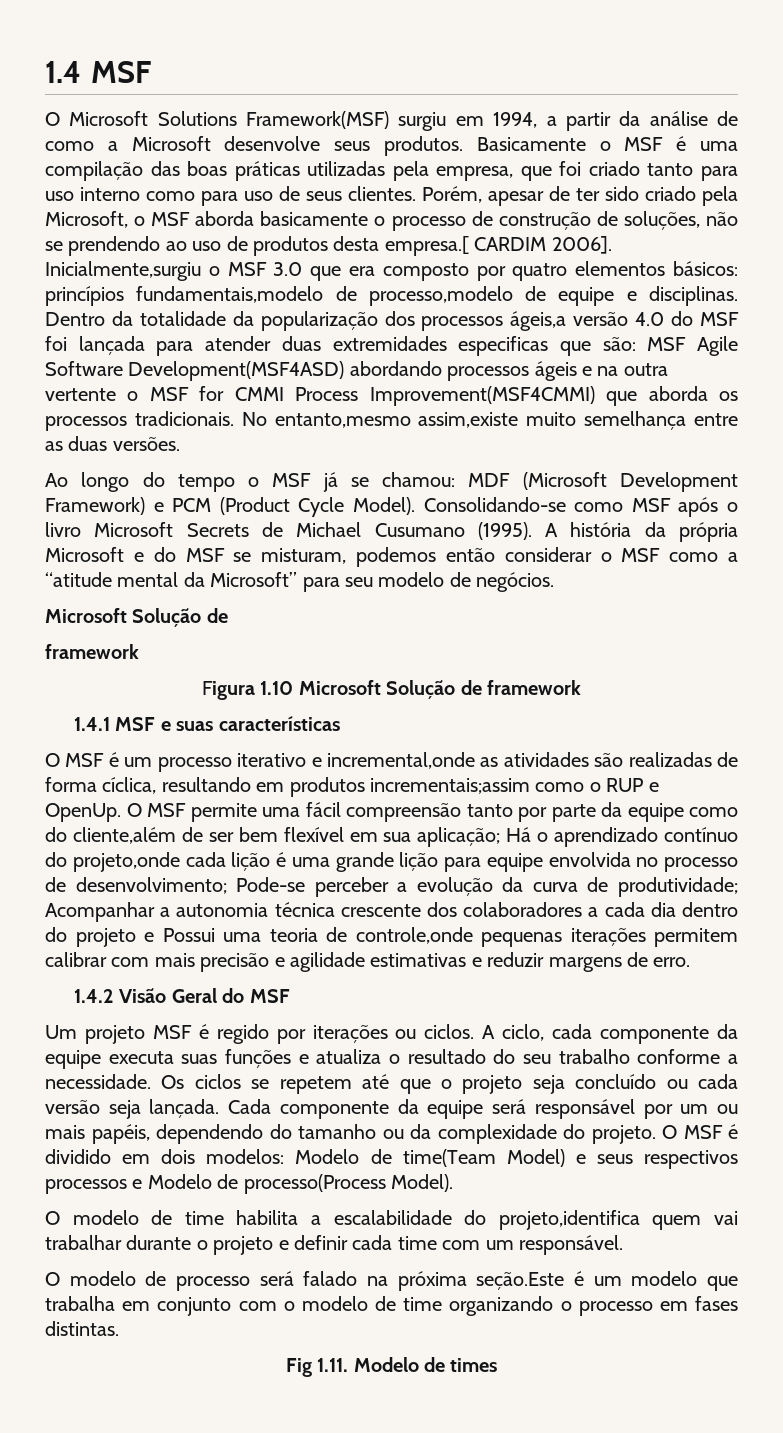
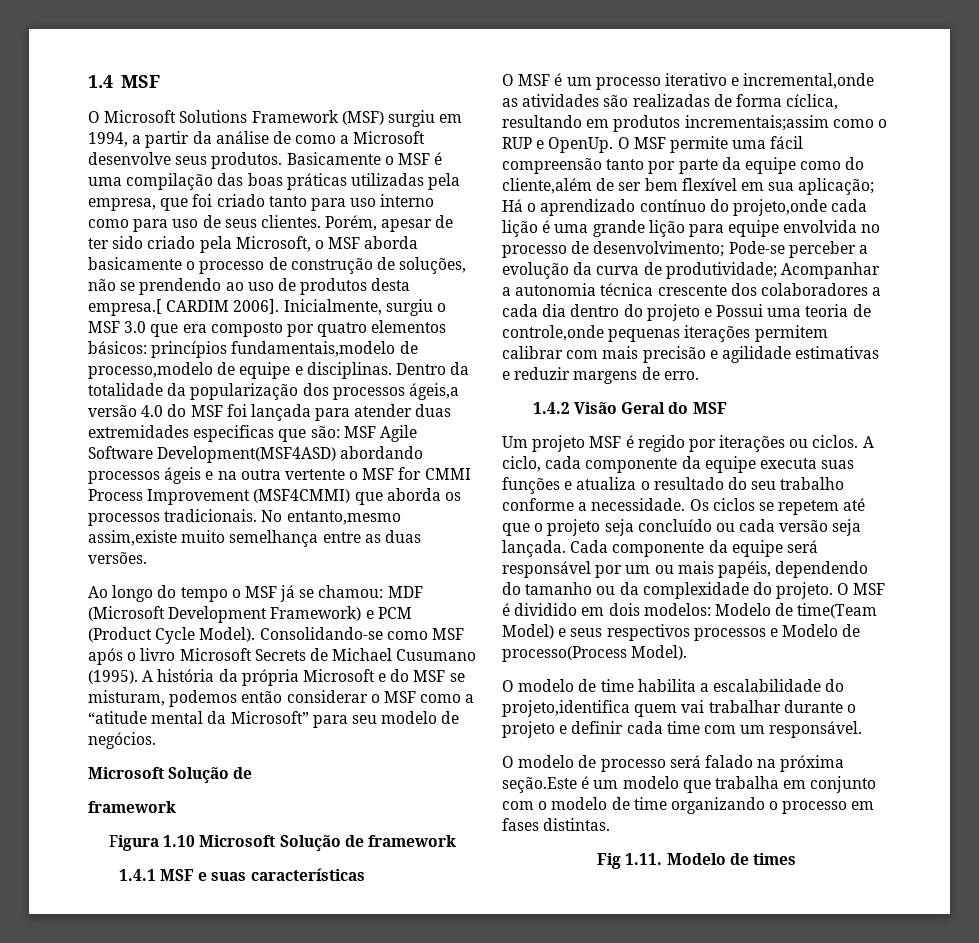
- O Microsoft Solutions Framework(MSF) surgiu em 1994, a partir da análise de como a Microsoft desenvolve seus produtos.
+ O Microsoft Solutions Framework (MSF) surgiu em 1994, a partir da análise de como a Microsoft desenvolve seus produtos.
- Inicialmente,surgiu o MSF 3.0 que era composto por quatro elementos básicos: princípios fundamentais,modelo de processo,modelo de equipe e disciplinas.
+ Inicialmente, surgiu o MSF 3.0 que era composto por quatro elementos básicos: princípios fundamentais,modelo de processo,modelo de equipe e disciplinas.
- Dentro da totalidade da popularização dos processos ágeis,a versão 4.0 do MSF foi lançada para atender duas extremidades especificas que são: MSF Agile Software Development(MSF4ASD) abordando processos ágeis e na outra vertente o MSF for CMMI Process Improvement(MSF4CMMI) que aborda os processos tradicionais.
+ Dentro da totalidade da popularização dos processos ágeis,a versão 4.0 do MSF foi lançada para atender duas extremidades especificas que são: MSF Agile Software Development(MSF4ASD) abordando processos ágeis e na outra vertente o MSF for CMMI Process Improvement (MSF4CMMI) que aborda os processos tradicionais.

